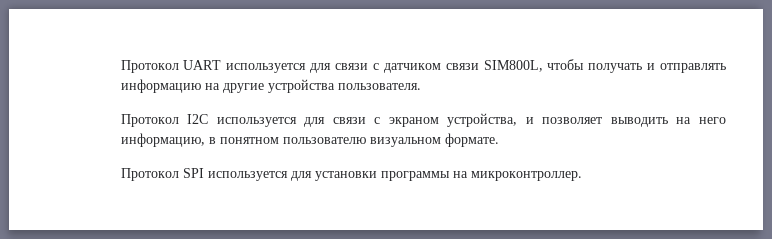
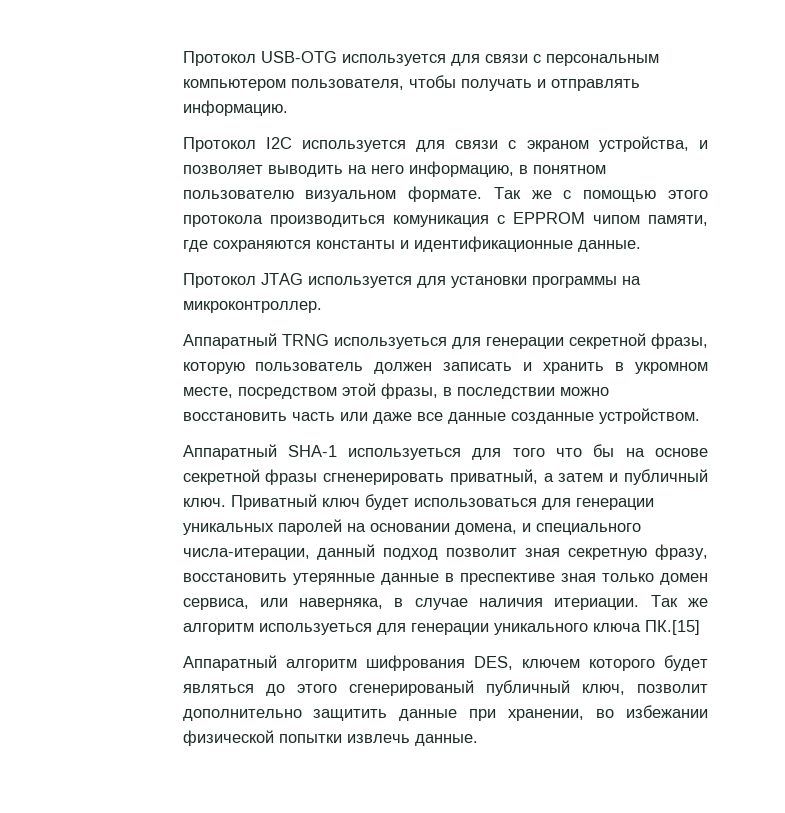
- Протокол UART используется для связи с датчиком связи SIM800L, чтобы получать и отправлять информацию на другие устройства пользователя.
+ Протокол USB-OTG используется для связи с персональным компьютером пользователя, чтобы получать и отправлять информацию.
- Протокол I2C используется для связи с экраном устройства, и позволяет выводить на него информацию, в понятном пользователю визуальном формате.
- Протокол SPI используется для установки программы на микроконтроллер.
+ Протокол I2C используется для связи с экраном устройства, и позволяет выводить на него информацию, в понятном пользователю визуальном формате. Так же с помощью этого протокола производиться комуникация с EPPROM чипом памяти, где сохраняются константы и идентификационные данные.
+ Протокол JTAG используется для установки программы на микроконтроллер.
+ Аппаратный TRNG используеться для генерации секретной фразы, которую пользователь должен записать и хранить в укромном месте, посредством этой фразы, в последствии можно восстановить часть или даже все данные созданные устройством.
+ Аппаратный SHA-1 используеться для того что бы на основе секретной фразы сгненерировать приватный, а затем и публичный ключ. Приватный ключ будет использоваться для генерации уникальных паролей на основании домена, и специального числа-итерации, данный подход позволит зная секретную фразу, восстановить утерянные данные в преспективе зная только домен сервиса, или наверняка, в случае наличия итериации. Так же алгоритм используеться для генерации уникального ключа ПК.[15]
+ Аппаратный алгоритм шифрования DES, ключем которого будет являться до этого сгенерированый публичный ключ, позволит дополнительно защитить данные при хранении, во избежании физической попытки извлечь данные.

